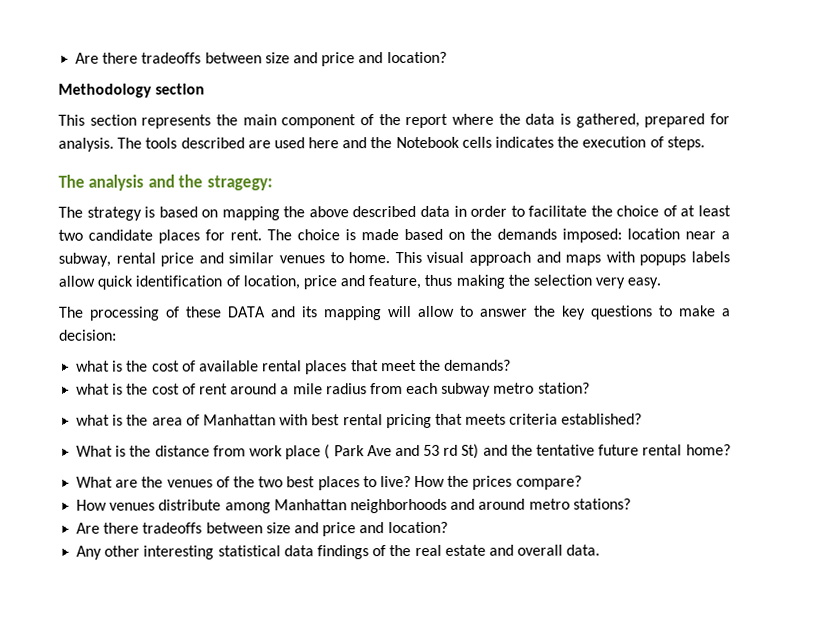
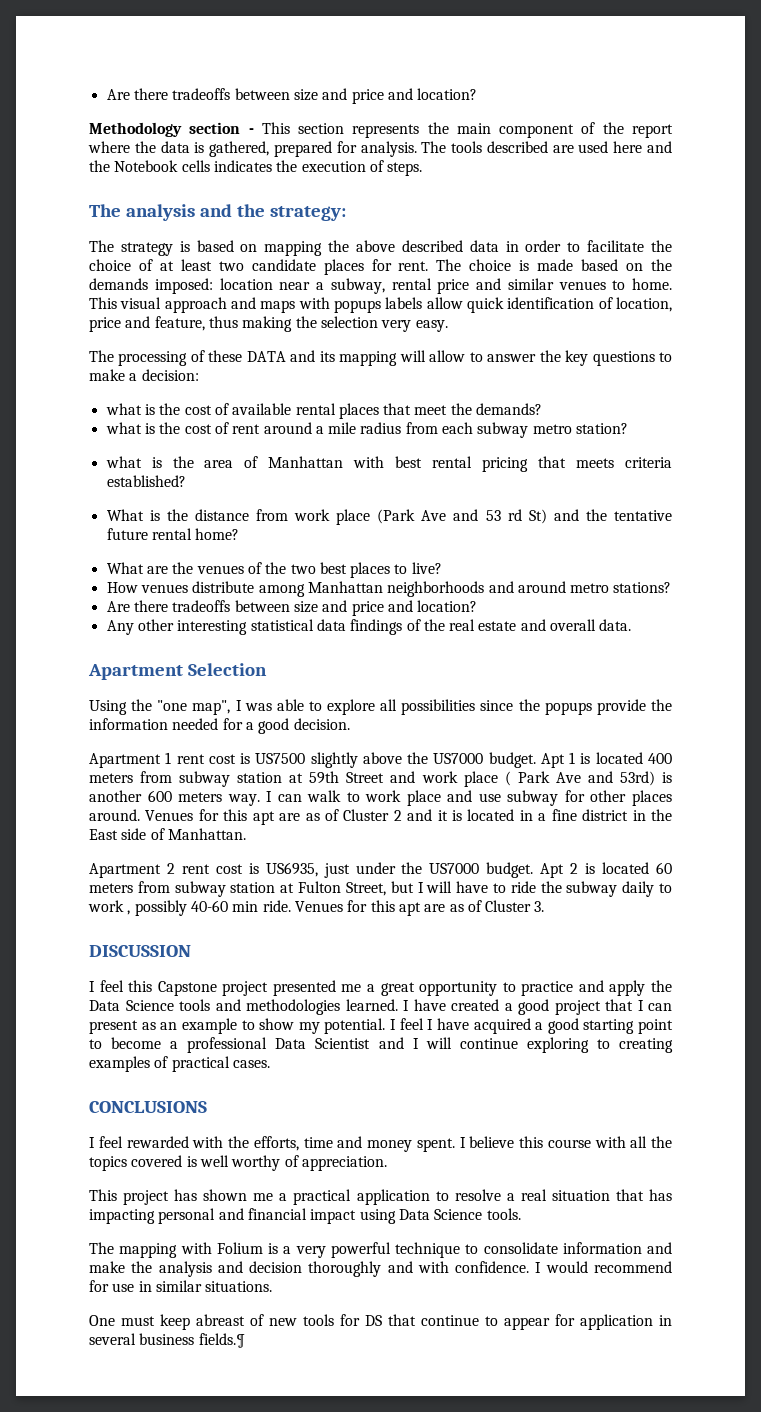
- Methodology section
- This section represents the main component of the report where the data is gathered, prepared for analysis.
+ Methodology section - This section represents the main component of the report where the data is gathered, prepared for analysis.
- The analysis and the stragegy:
+ The analysis and the strategy:
- What is the distance from work place ( Park Ave and 53 rd St) and the tentative future rental home?
+ What is the distance from work place (Park Ave and 53 rd St) and the tentative future rental home?
- How the prices compare?
+ Apartment Selection
+ Using the "one map", I was able to explore all possibilities since the popups provide the information needed for a good decision.
+ Apartment 1 rent cost is US7500 slightly above the US7000 budget. Apt 1 is located 400 meters from subway station at 59th Street and work place ( Park Ave and 53rd) is another 600 meters way. I can walk to work place and use subway for other places around. Venues for this apt are as of Cluster 2 and it is located in a fine district in the East side of Manhattan.
+ Apartment 2 rent cost is US6935, just under the US7000 budget. Apt 2 is located 60 meters from subway station at Fulton Street, but I will have to ride the subway daily to work , possibly 40-60 min ride. Venues for this apt are as of Cluster 3.
+ DISCUSSION
+ I feel this Capstone project presented me a great opportunity to practice and apply the Data Science tools and methodologies learned. I have created a good project that I can present as an example to show my potential. I feel I have acquired a good starting point to become a professional Data Scientist and I will continue exploring to creating examples of practical cases.
+ CONCLUSIONS
+ I feel rewarded with the efforts, time and money spent. I believe this course with all the topics covered is well worthy of appreciation.
+ This project has shown me a practical application to resolve a real situation that has impacting personal and financial impact using Data Science tools.
+ The mapping with Folium is a very powerful technique to consolidate information and make the analysis and decision thoroughly and with confidence. I would recommend for use in similar situations.
+ One must keep abreast of new tools for DS that continue to appear for application in several business fields.¶

